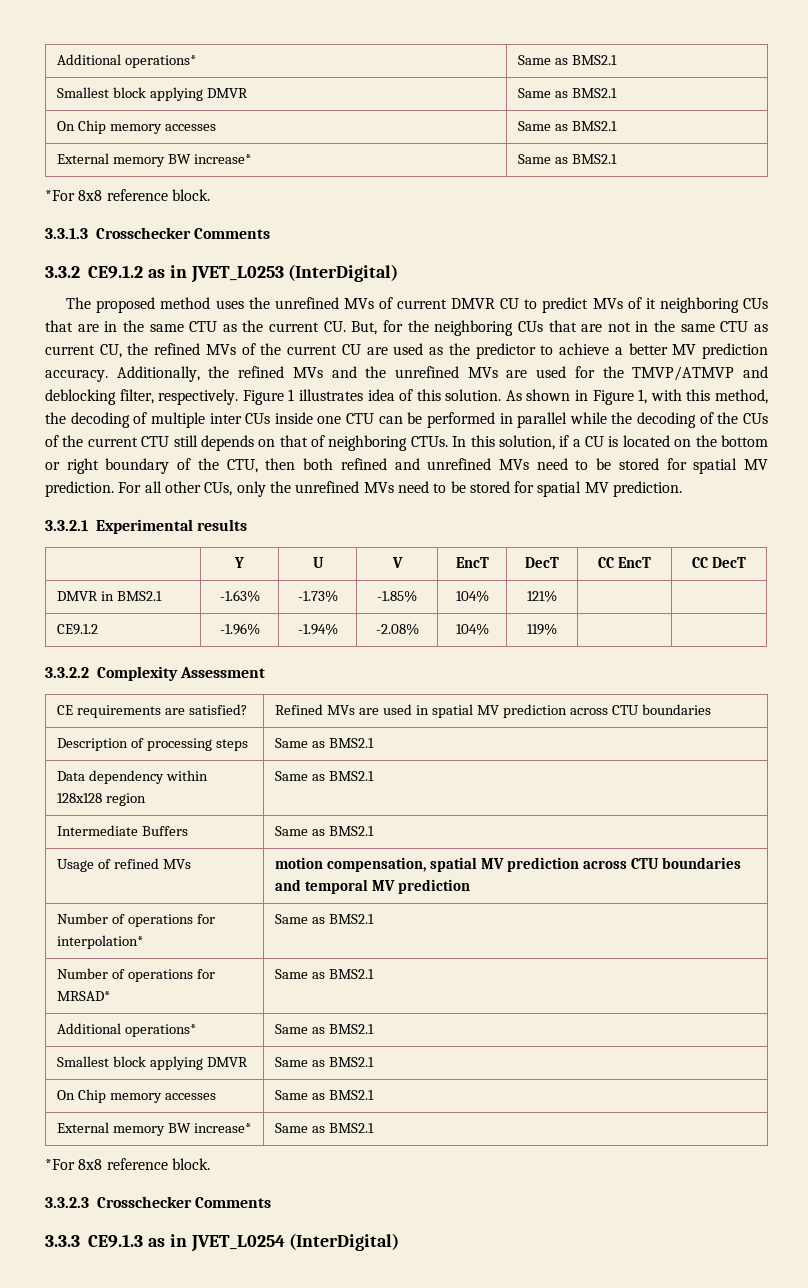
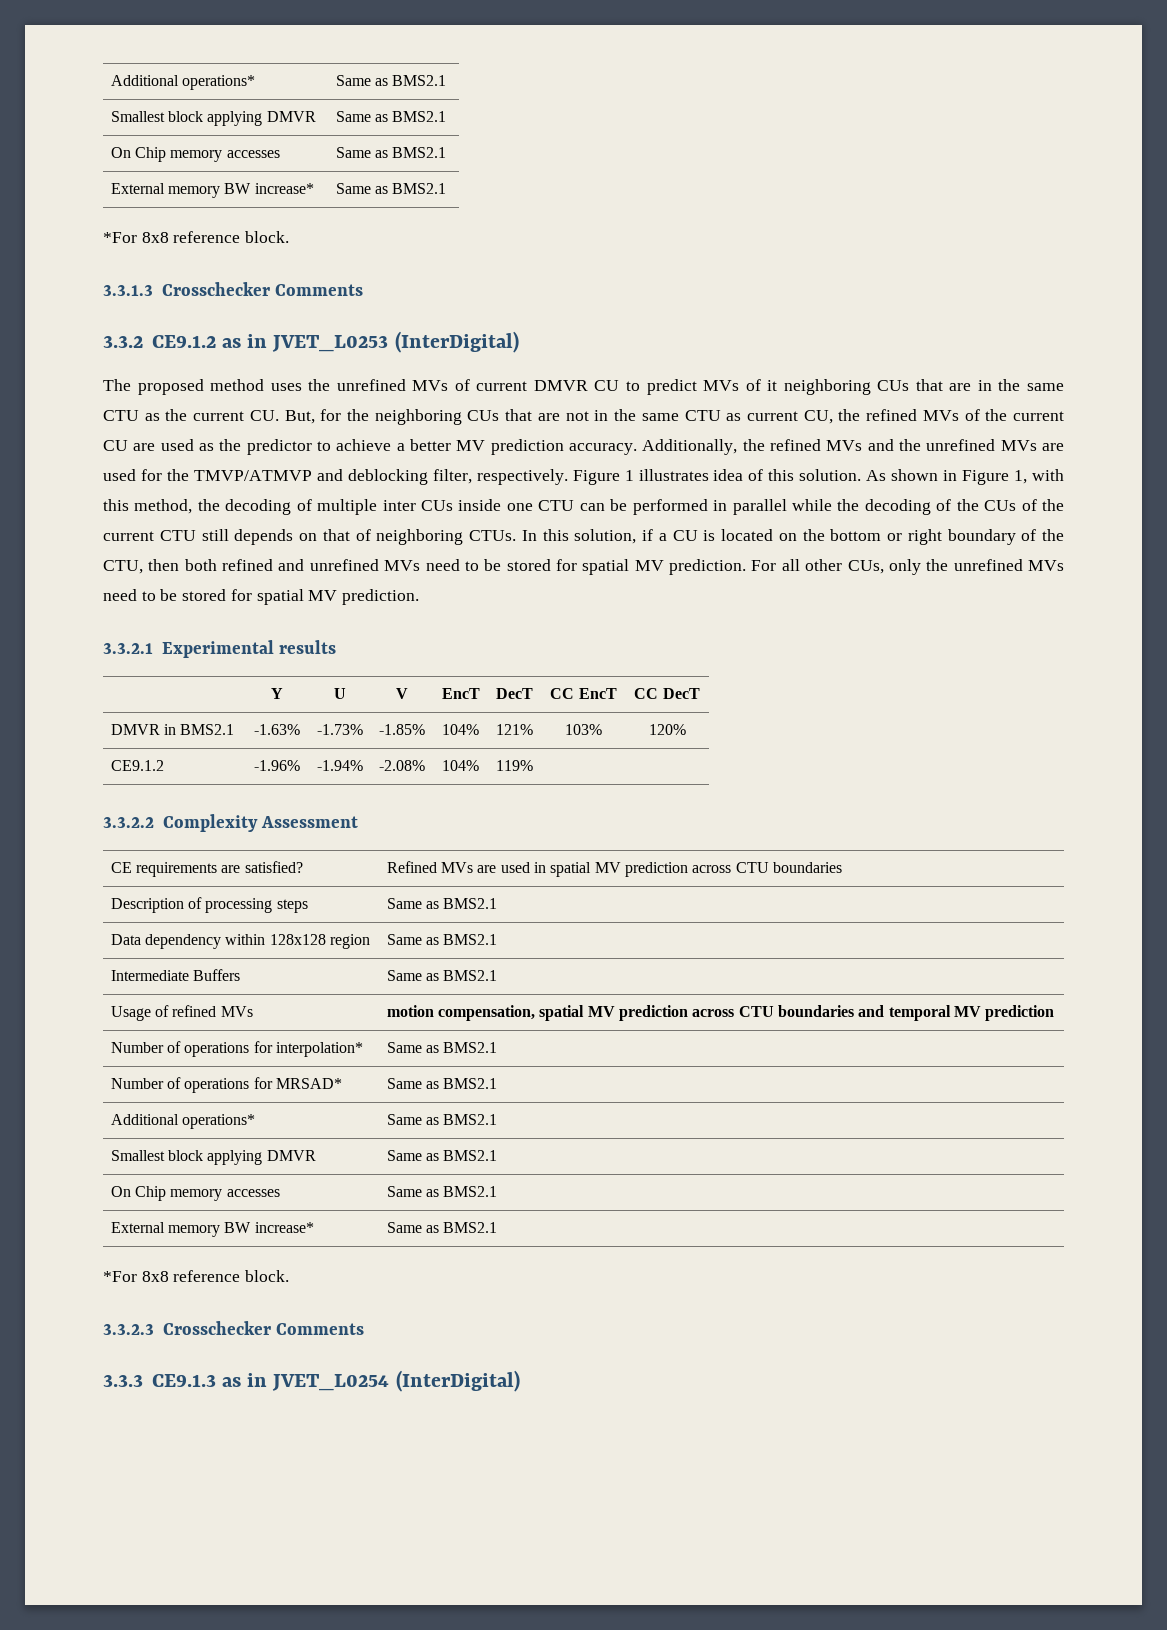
- DMVR in BMS2.1 | -1.63% | -1.73% | -1.85% | 104% | 121% | |
+ DMVR in BMS2.1 | -1.63% | -1.73% | -1.85% | 104% | 121% | 103% | 120%

